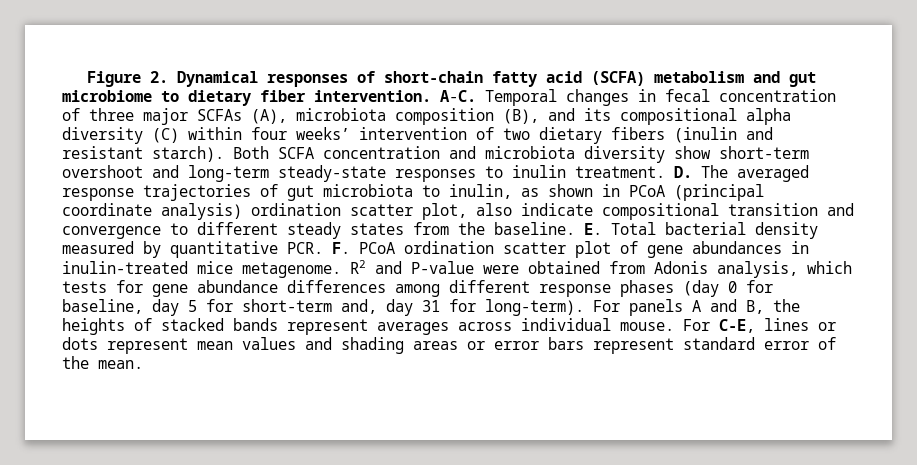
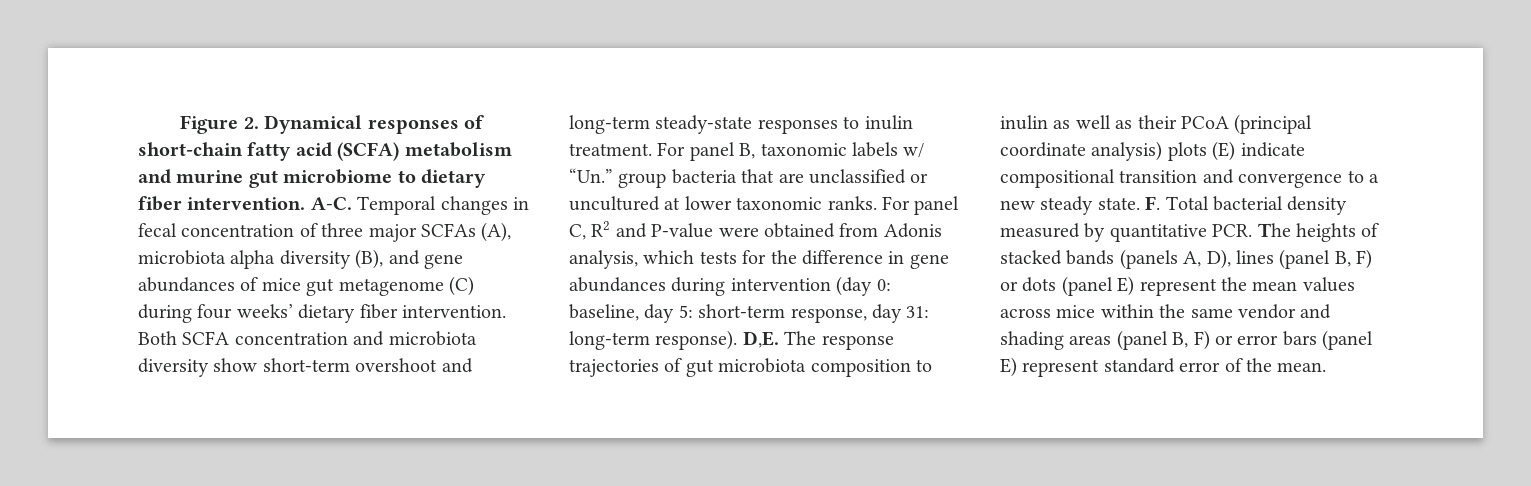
- Figure 2. Dynamical responses of short-chain fatty acid (SCFA) metabolism and gut microbiome to dietary fiber intervention.
+ Figure 2. Dynamical responses of short-chain fatty acid (SCFA) metabolism and murine gut microbiome to dietary fiber intervention.
- A-C. Temporal changes in fecal concentration of three major SCFAs (A), microbiota composition (B), and its compositional alpha diversity (C) within four weeks’ intervention of two dietary fibers (inulin and resistant starch).
+ A-C. Temporal changes in fecal concentration of three major SCFAs (A), microbiota alpha diversity (B), and gene abundances of mice gut metagenome (C) during four weeks’ dietary fiber intervention.
- D. The averaged response trajectories of gut microbiota to inulin, as shown in PCoA (principal coordinate analysis) ordination scatter plot, also indicate compositional transition and convergence to different steady states from the baseline. E. Total bacterial density measured by quantitative PCR. F. PCoA ordination scatter plot of gene abundances in inulin-treated mice metagenome. R2 and P-value were obtained from Adonis analysis, which tests for gene abundance differences among different response phases (day 0 for baseline, day 5 for short-term and, day 31 for long-term). For panels A and B, the heights of stacked bands represent averages across individual mouse. For C-E, lines or dots represent mean values and shading areas or error bars represent standard error of the mean.
+ For panel B, taxonomic labels w/ “Un.” group bacteria that are unclassified or uncultured at lower taxonomic ranks. For panel C, R2 and P-value were obtained from Adonis analysis, which tests for the difference in gene abundances during intervention (day 0: baseline, day 5: short-term response, day 31: long-term response). D,E. The response trajectories of gut microbiota composition to inulin as well as their PCoA (principal coordinate analysis) plots (E) indicate compositional transition and convergence to a new steady state. F. Total bacterial density measured by quantitative PCR. The heights of stacked bands (panels A, D), lines (panel B, F) or dots (panel E) represent the mean values across mice within the same vendor and shading areas (panel B, F) or error bars (panel E) represent standard error of the mean.

